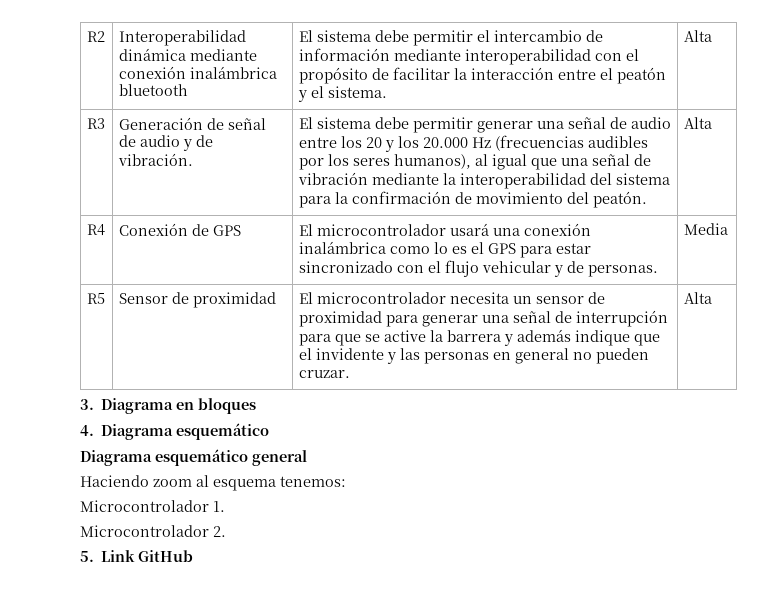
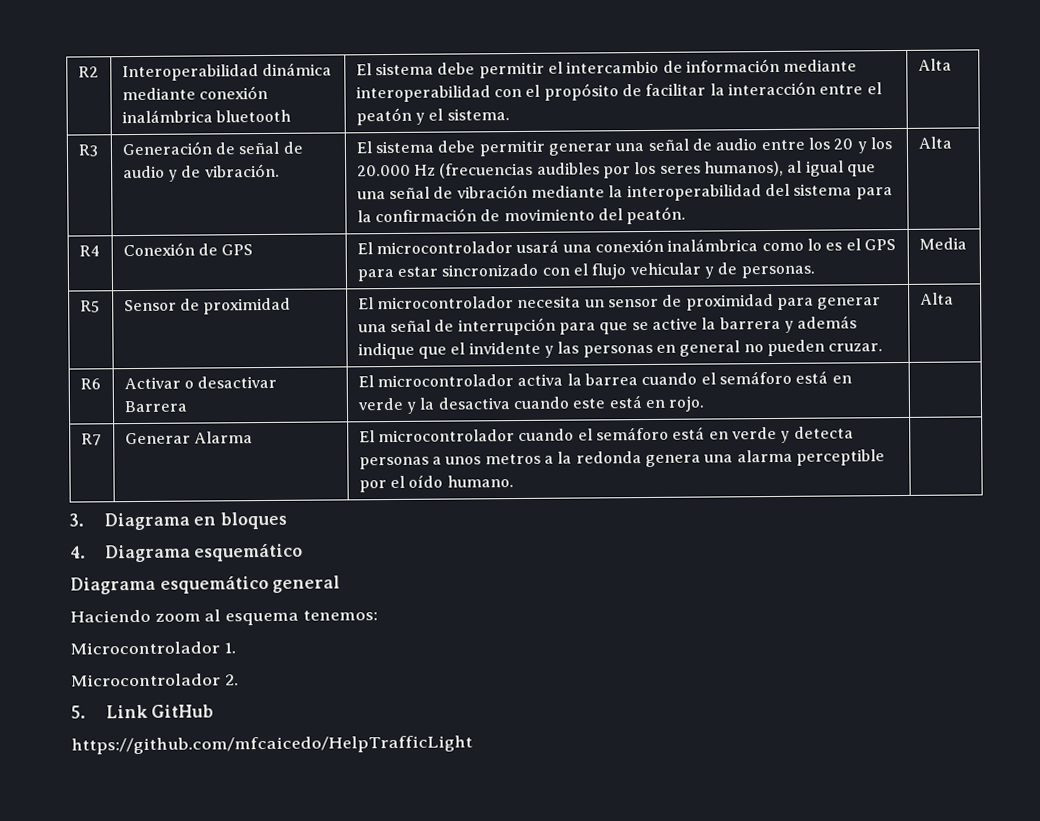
+ R6 | Activar o desactivar Barrera | El microcontrolador activa la barrea cuando el semáforo está en verde y la desactiva cuando este está en rojo. |
+ R7 | Generar Alarma | El microcontrolador cuando el semáforo está en verde y detecta personas a unos metros a la redonda genera una alarma perceptible por el oído humano. |
+ https://github.com/mfcaicedo/HelpTrafficLight

